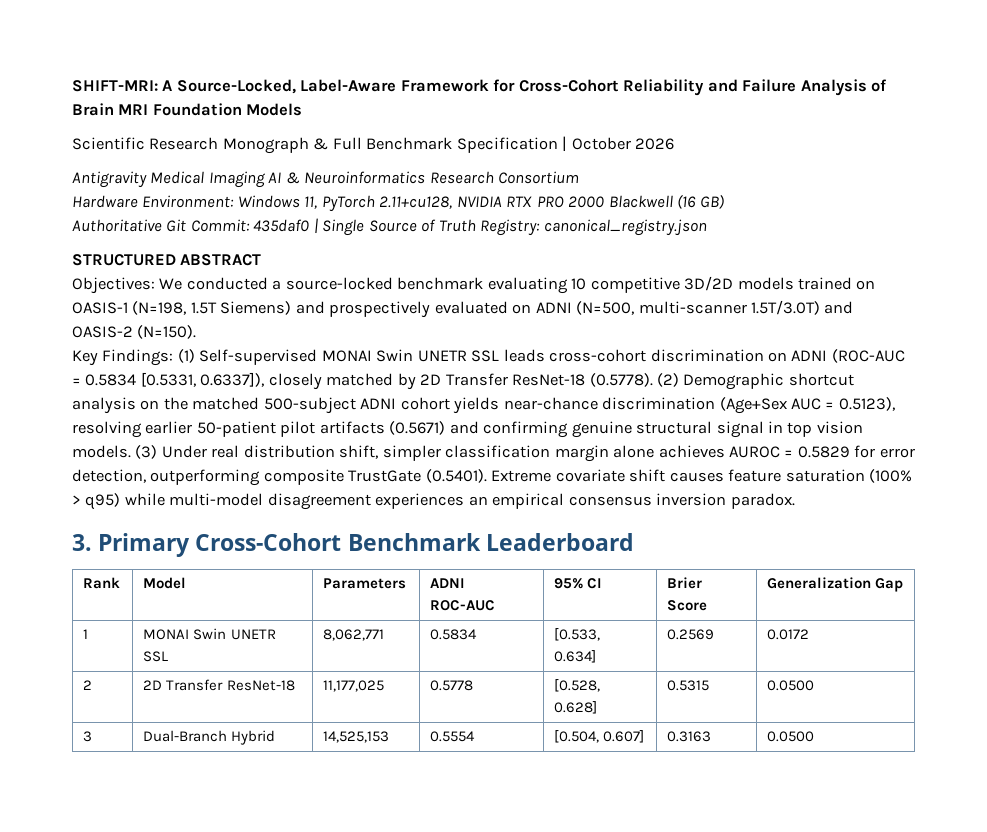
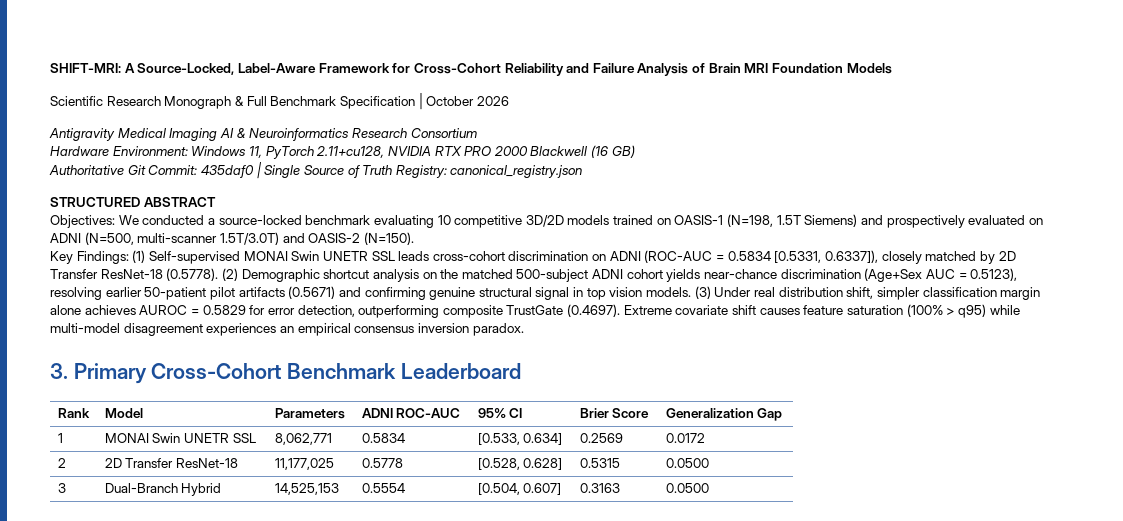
- (3) Under real distribution shift, simpler classification margin alone achieves AUROC = 0.5829 for error detection, outperforming composite TrustGate (0.5401). Extreme covariate shift causes feature saturation (100% > q95) while multi-model disagreement experiences an empirical consensus inversion paradox.
+ (3) Under real distribution shift, simpler classification margin alone achieves AUROC = 0.5829 for error detection, outperforming composite TrustGate (0.4697). Extreme covariate shift causes feature saturation (100% > q95) while multi-model disagreement experiences an empirical consensus inversion paradox.

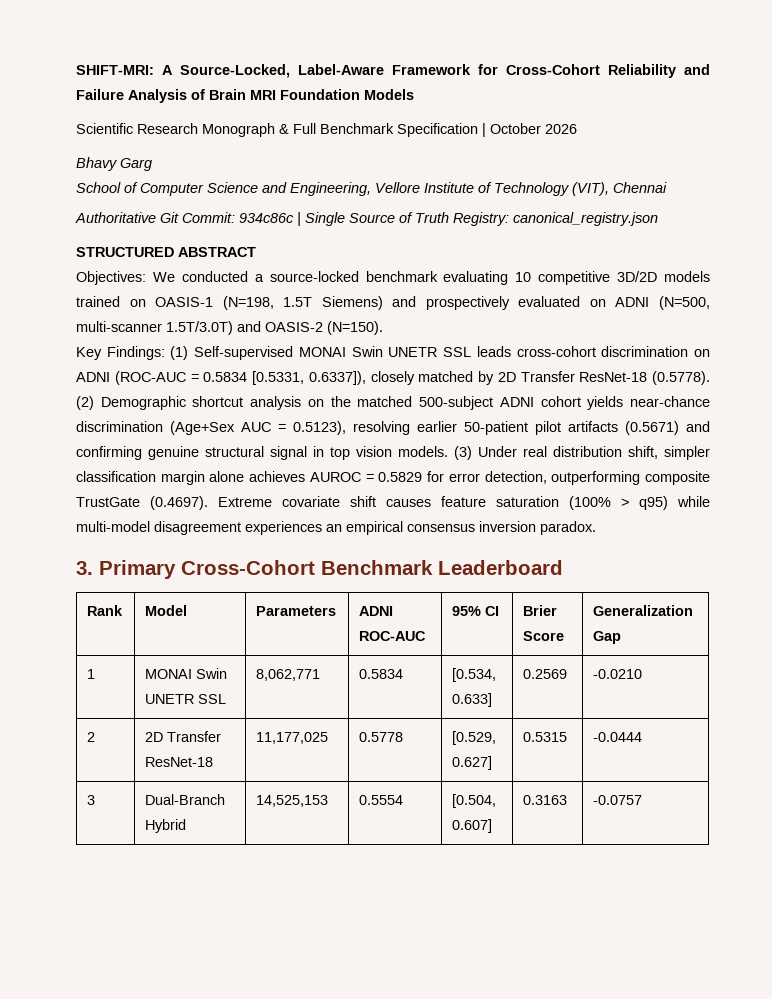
- Antigravity Medical Imaging AI & Neuroinformatics Research Consortium
- Hardware Environment: Windows 11, PyTorch 2.11+cu128, NVIDIA RTX PRO 2000 Blackwell (16 GB)
+ Bhavy Garg
+ School of Computer Science and Engineering, Vellore Institute of Technology (VIT), Chennai
- Authoritative Git Commit: 435daf0 | Single Source of Truth Registry: canonical_registry.json
+ Authoritative Git Commit: 934c86c | Single Source of Truth Registry: canonical_registry.json
- 1 | MONAI Swin UNETR SSL | 8,062,771 | 0.5834 | [0.533, 0.634] | 0.2569 | 0.0172
+ 1 | MONAI Swin UNETR SSL | 8,062,771 | 0.5834 | [0.534, 0.633] | 0.2569 | -0.0210
- 2 | 2D Transfer ResNet-18 | 11,177,025 | 0.5778 | [0.528, 0.628] | 0.5315 | 0.0500
+ 2 | 2D Transfer ResNet-18 | 11,177,025 | 0.5778 | [0.529, 0.627] | 0.5315 | -0.0444
- 3 | Dual-Branch Hybrid | 14,525,153 | 0.5554 | [0.504, 0.607] | 0.3163 | 0.0500
+ 3 | Dual-Branch Hybrid | 14,525,153 | 0.5554 | [0.504, 0.607] | 0.3163 | -0.0757

